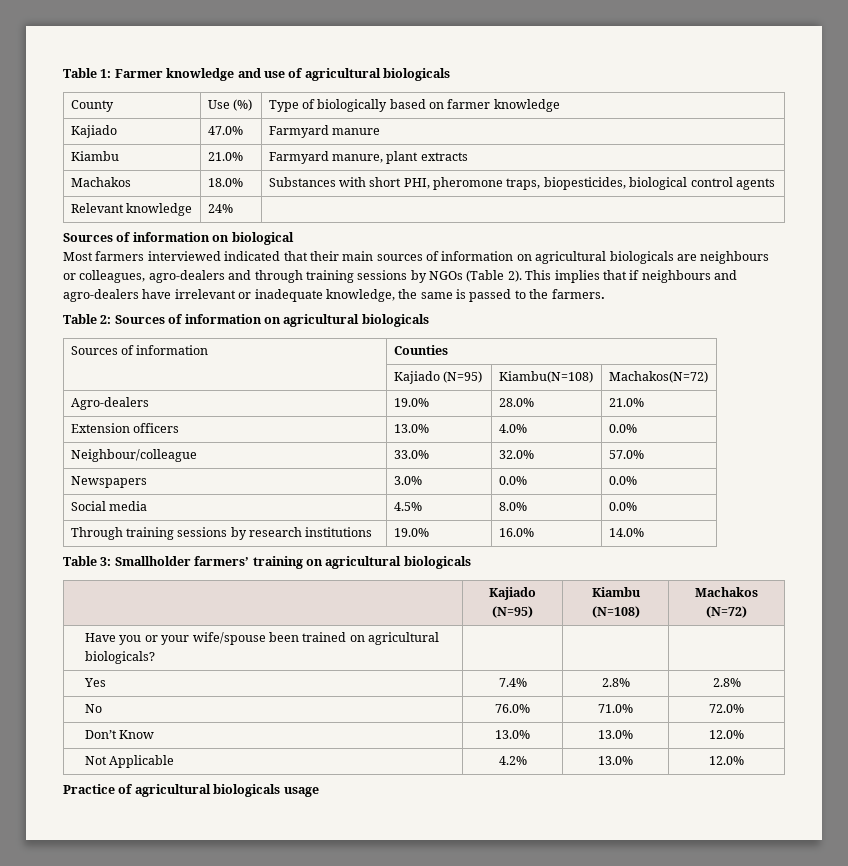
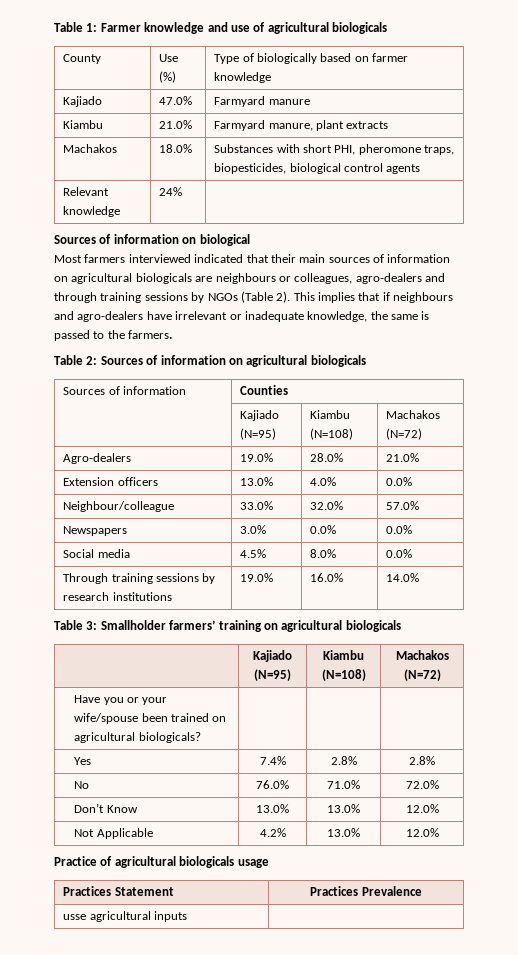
  Sources of information | Counties
- | Kajiado (N=95) | Kiambu(N=108) | Machakos(N=72)
+ | Kajiado (N=95) | Kiambu (N=108) | Machakos (N=72)
+ Practices Statement | Practices Prevalence
+ usse agricultural inputs |

